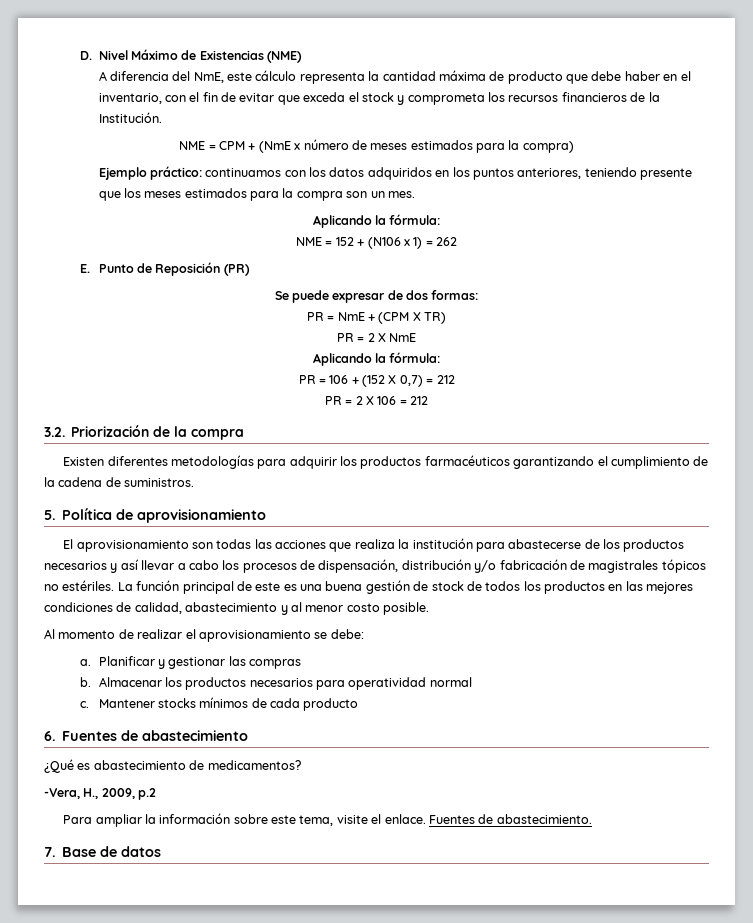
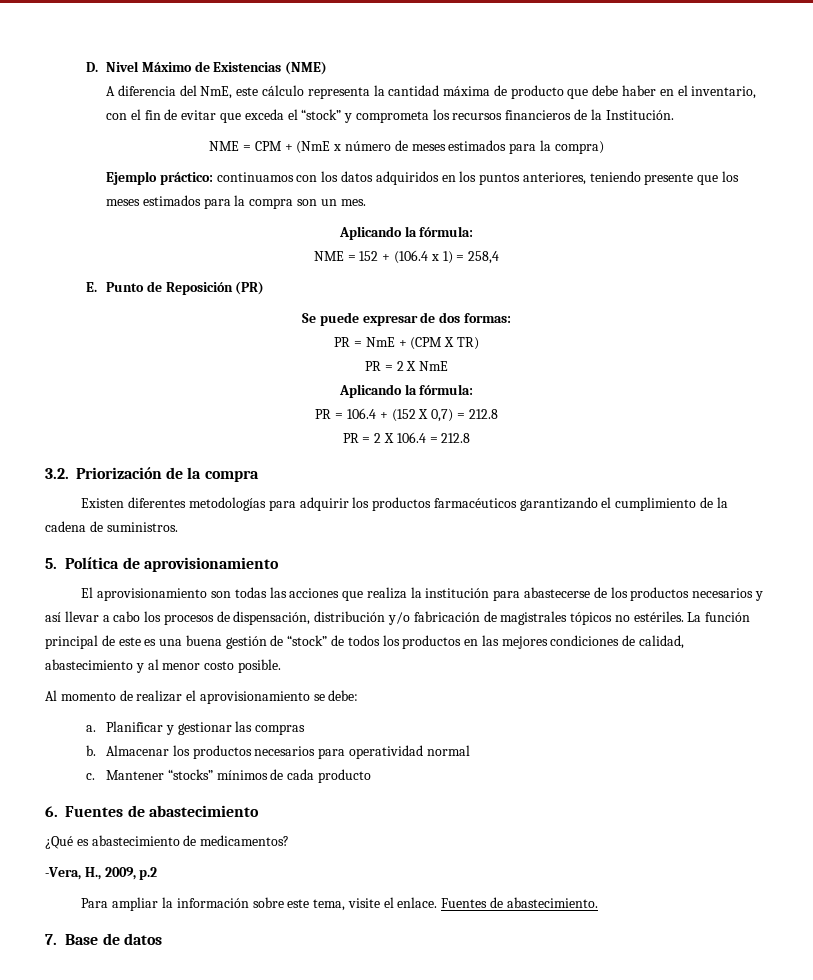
- A diferencia del NmE, este cálculo representa la cantidad máxima de producto que debe haber en el inventario, con el fin de evitar que exceda el stock y comprometa los recursos financieros de la Institución.
+ A diferencia del NmE, este cálculo representa la cantidad máxima de producto que debe haber en el inventario, con el fin de evitar que exceda el “stock” y comprometa los recursos financieros de la Institución.
- NME = 152 + (N106 x 1) = 262
+ NME = 152 + (106.4 x 1) = 258,4
- PR = 106 + (152 X 0,7) = 212
- PR = 2 X 106 = 212
+ PR = 106.4 + (152 X 0,7) = 212.8
+ PR = 2 X 106.4 = 212.8
- La función principal de este es una buena gestión de stock de todos los productos en las mejores condiciones de calidad, abastecimiento y al menor costo posible.
+ La función principal de este es una buena gestión de “stock” de todos los productos en las mejores condiciones de calidad, abastecimiento y al menor costo posible.
- Mantener stocks mínimos de cada producto
+ Mantener “stocks” mínimos de cada producto

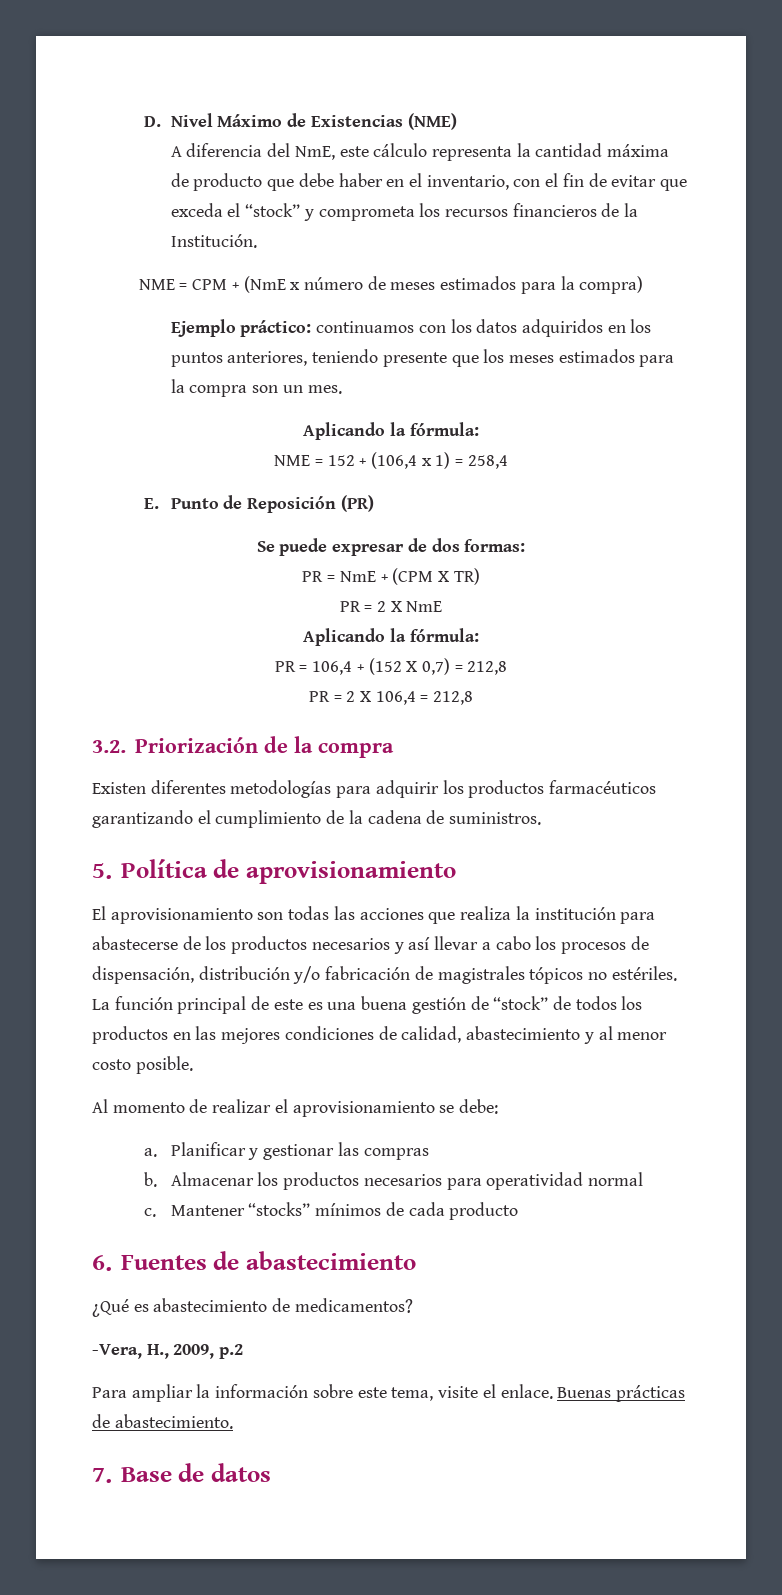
- NME = 152 + (106.4 x 1) = 258,4
+ NME = 152 + (106,4 x 1) = 258,4
- PR = 106.4 + (152 X 0,7) = 212.8
- PR = 2 X 106.4 = 212.8
+ PR = 106,4 + (152 X 0,7) = 212,8
+ PR = 2 X 106,4 = 212,8
- Fuentes de abastecimiento.
+ Buenas prácticas de abastecimiento.

